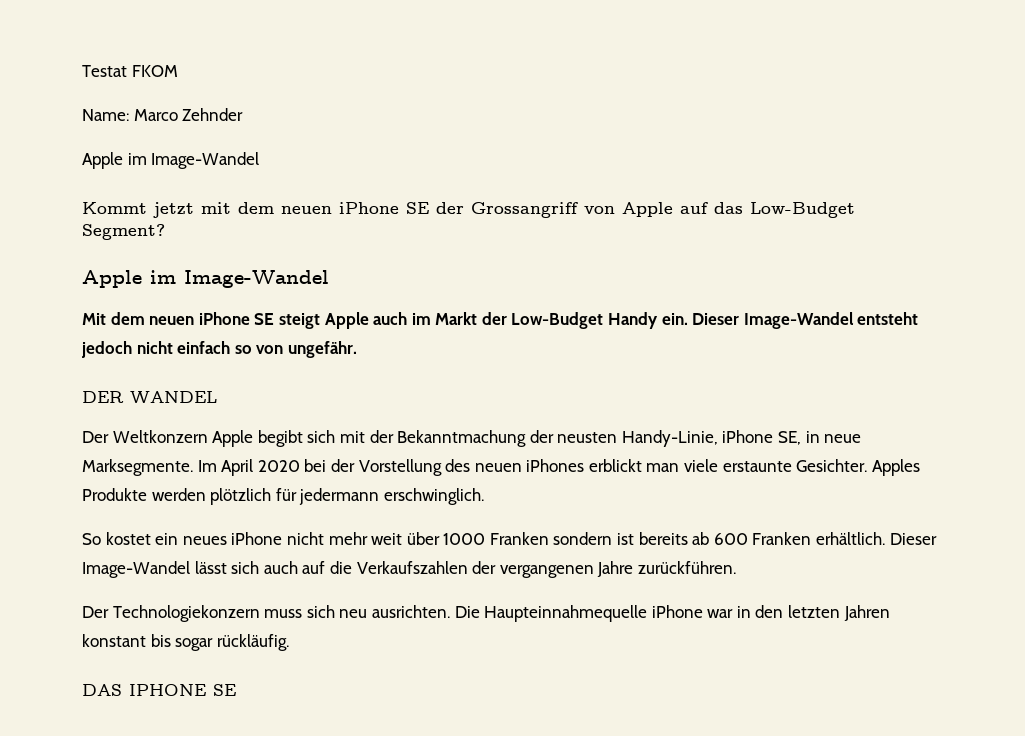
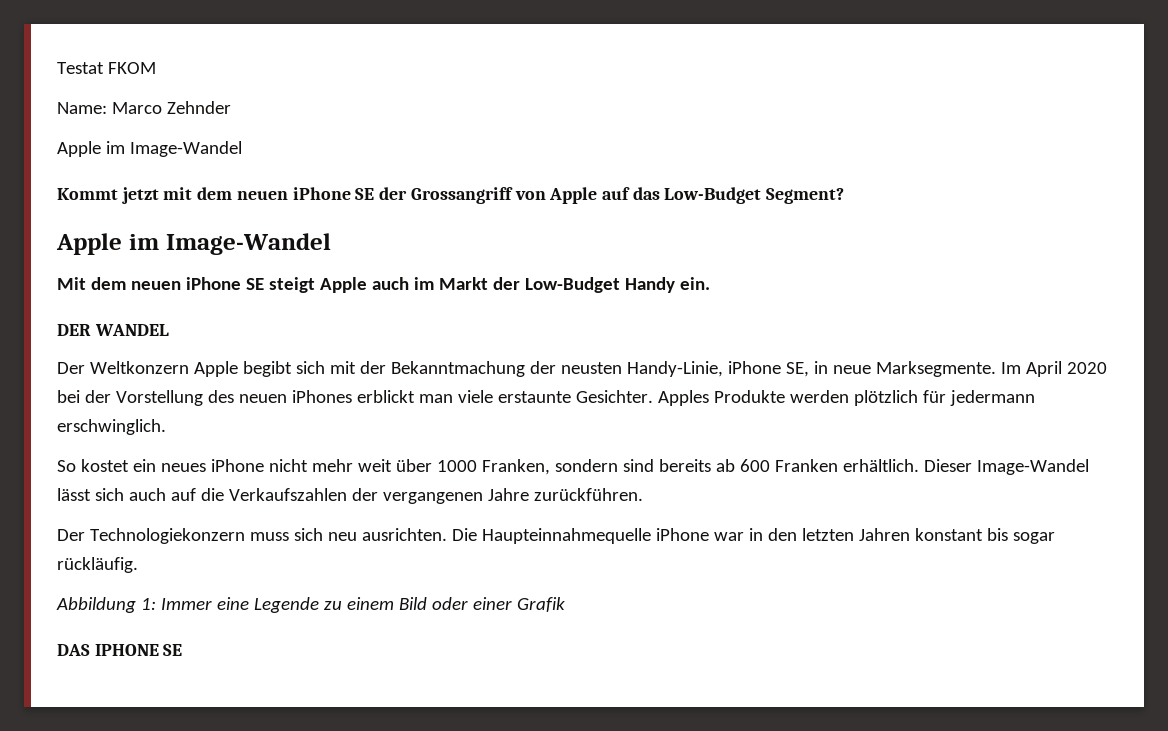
- Dieser Image-Wandel entsteht jedoch nicht einfach so von ungefähr.
- So kostet ein neues iPhone nicht mehr weit über 1000 Franken sondern ist bereits ab 600 Franken erhältlich.
+ So kostet ein neues iPhone nicht mehr weit über 1000 Franken, sondern sind bereits ab 600 Franken erhältlich.
+ Abbildung 1: Immer eine Legende zu einem Bild oder einer Grafik

